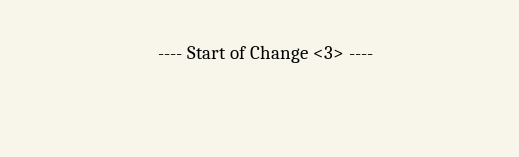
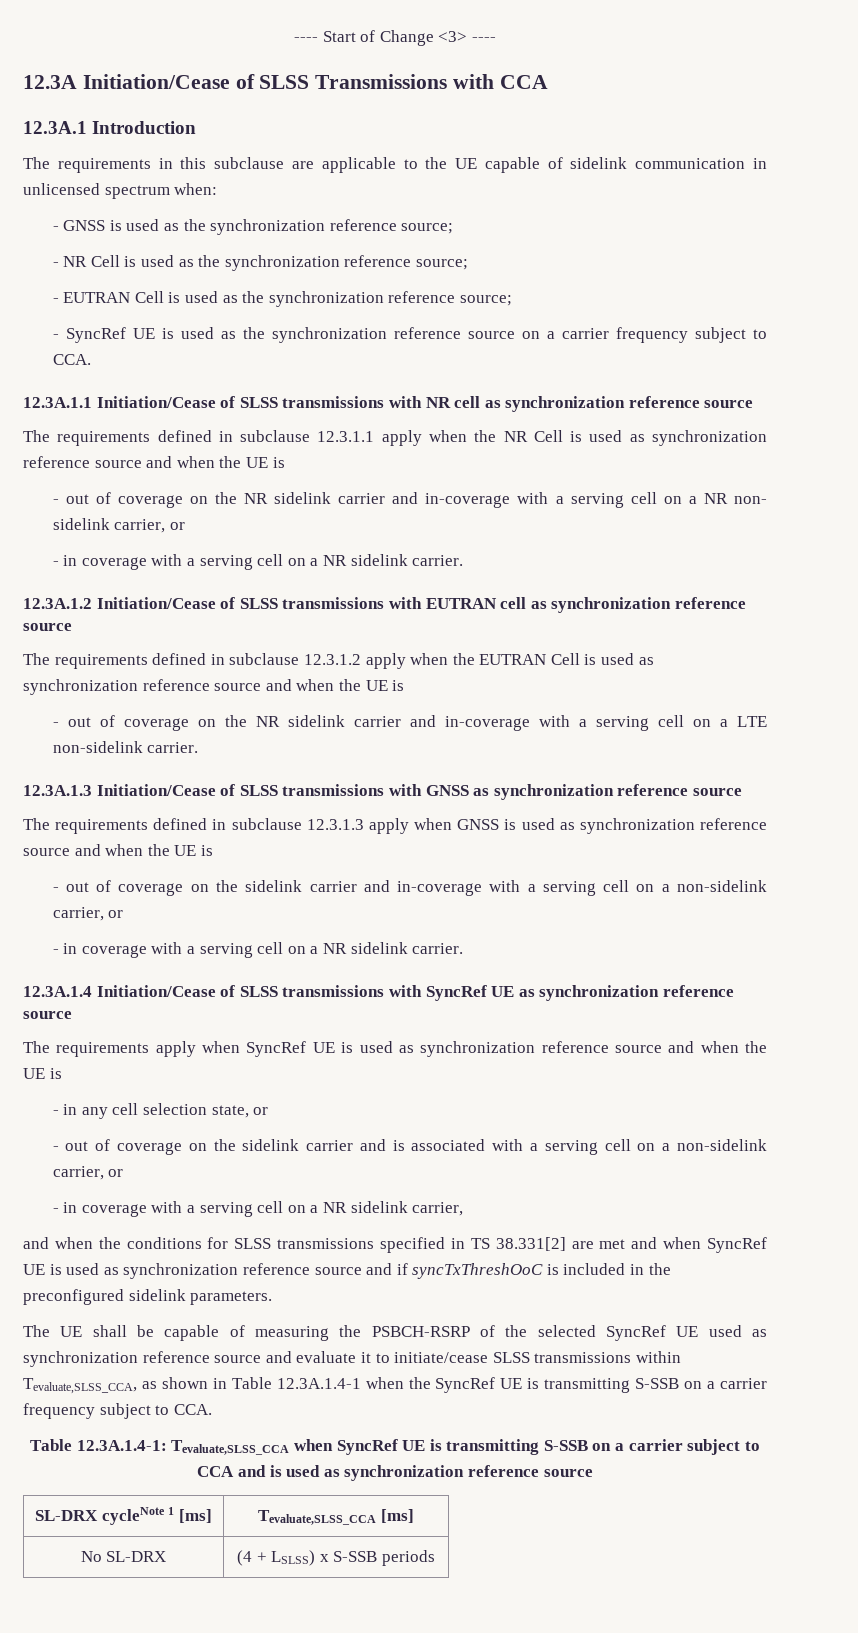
+ 12.3A Initiation/Cease of SLSS Transmissions with CCA
+ 12.3A.1 Introduction
+ The requirements in this subclause are applicable to the UE capable of sidelink communication in unlicensed spectrum when:
+ - GNSS is used as the synchronization reference source;
+ - NR Cell is used as the synchronization reference source;
+ - EUTRAN Cell is used as the synchronization reference source;
+ - SyncRef UE is used as the synchronization reference source on a carrier frequency subject to CCA.
+ 12.3A.1.1 Initiation/Cease of SLSS transmissions with NR cell as synchronization reference source
+ The requirements defined in subclause 12.3.1.1 apply when the NR Cell is used as synchronization reference source and when the UE is
+ - out of coverage on the NR sidelink carrier and in-coverage with a serving cell on a NR non- sidelink carrier, or
+ - in coverage with a serving cell on a NR sidelink carrier.
+ 12.3A.1.2 Initiation/Cease of SLSS transmissions with EUTRAN cell as synchronization reference source
+ The requirements defined in subclause 12.3.1.2 apply when the EUTRAN Cell is used as synchronization reference source and when the UE is
+ - out of coverage on the NR sidelink carrier and in-coverage with a serving cell on a LTE non-sidelink carrier.
+ 12.3A.1.3 Initiation/Cease of SLSS transmissions with GNSS as synchronization reference source
+ The requirements defined in subclause 12.3.1.3 apply when GNSS is used as synchronization reference source and when the UE is
+ - out of coverage on the sidelink carrier and in-coverage with a serving cell on a non-sidelink carrier, or
+ - in coverage with a serving cell on a NR sidelink carrier.
+ 12.3A.1.4 Initiation/Cease of SLSS transmissions with SyncRef UE as synchronization reference source
+ The requirements apply when SyncRef UE is used as synchronization reference source and when the UE is
+ - in any cell selection state, or
+ - out of coverage on the sidelink carrier and is associated with a serving cell on a non-sidelink carrier, or
+ - in coverage with a serving cell on a NR sidelink carrier,
+ and when the conditions for SLSS transmissions specified in TS 38.331[2] are met and when SyncRef UE is used as synchronization reference source and if syncTxThreshOoC is included in the preconfigured sidelink parameters.
+ The UE shall be capable of measuring the PSBCH-RSRP of the selected SyncRef UE used as synchronization reference source and evaluate it to initiate/cease SLSS transmissions within Tevaluate,SLSS_CCA, as shown in Table 12.3A.1.4-1 when the SyncRef UE is transmitting S-SSB on a carrier frequency subject to CCA.
+ Table 12.3A.1.4-1: Tevaluate,SLSS_CCA when SyncRef UE is transmitting S-SSB on a carrier subject to CCA and is used as synchronization reference source
+ SL-DRX cycleNote 1 [ms] | Tevaluate,SLSS_CCA [ms]
+ No SL-DRX | (4 + LSLSS) x S-SSB periods

